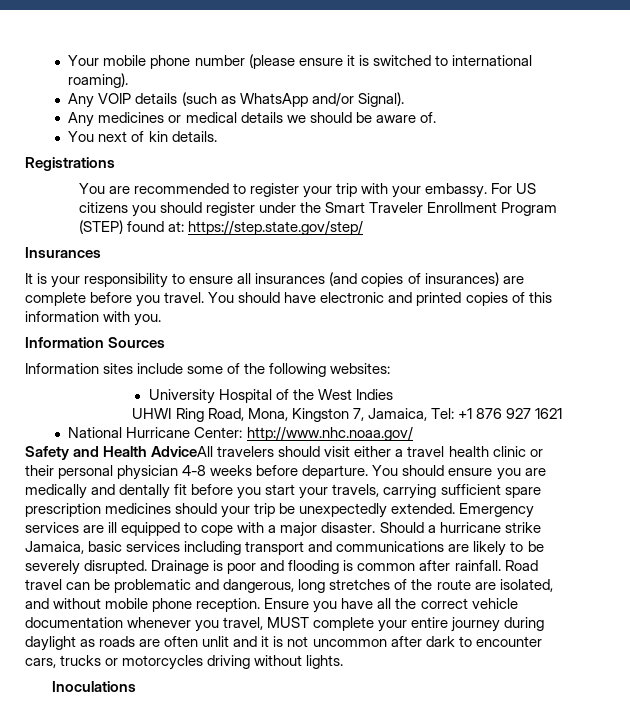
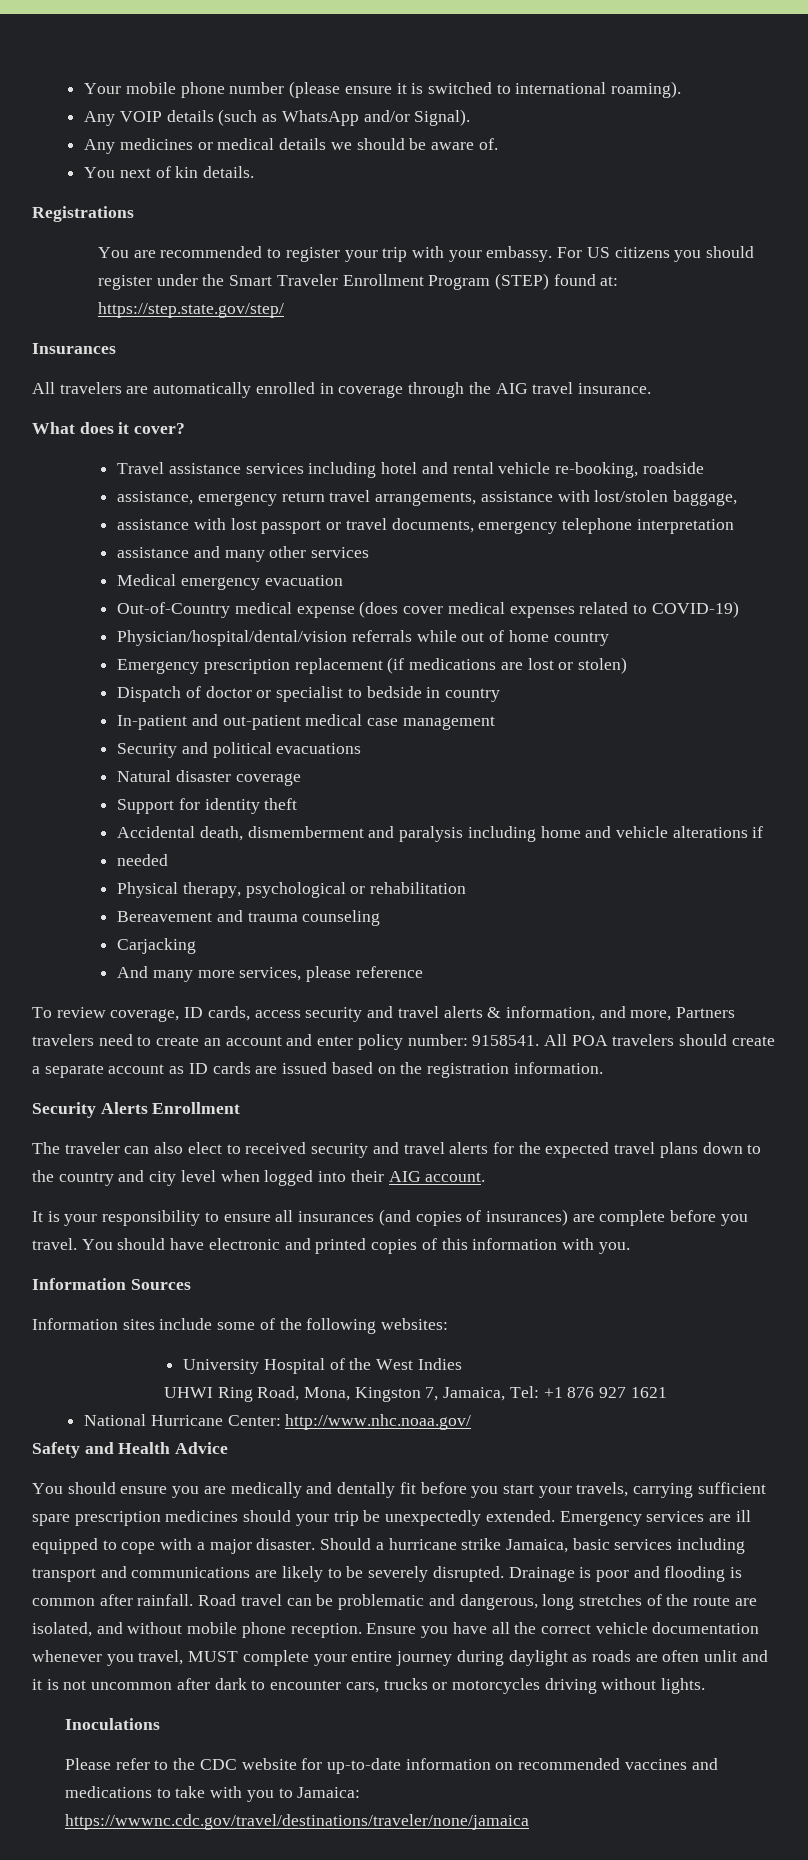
+ All travelers are automatically enrolled in coverage through the AIG travel insurance.
+ What does it cover?
+ Travel assistance services including hotel and rental vehicle re-booking, roadside
+ assistance, emergency return travel arrangements, assistance with lost/stolen baggage,
+ assistance with lost passport or travel documents, emergency telephone interpretation
+ assistance and many other services
+ Medical emergency evacuation
+ Out-of-Country medical expense (does cover medical expenses related to COVID-19)
+ Physician/hospital/dental/vision referrals while out of home country
+ Emergency prescription replacement (if medications are lost or stolen)
+ Dispatch of doctor or specialist to bedside in country
+ In-patient and out-patient medical case management
+ Security and political evacuations
+ Natural disaster coverage
+ Support for identity theft
+ Accidental death, dismemberment and paralysis including home and vehicle alterations if
+ needed
+ Physical therapy, psychological or rehabilitation
+ Bereavement and trauma counseling
+ Carjacking
+ And many more services, please reference
+ To review coverage, ID cards, access security and travel alerts & information, and more, Partners travelers need to create an account and enter policy number: 9158541. All POA travelers should create a separate account as ID cards are issued based on the registration information.
+ Security Alerts Enrollment
+ The traveler can also elect to received security and travel alerts for the expected travel plans down to the country and city level when logged into their AIG account.
- Safety and Health AdviceAll travelers should visit either a travel health clinic or their personal physician 4-8 weeks before departure. You should ensure you are medically and dentally fit before you start your travels, carrying sufficient spare prescription medicines should your trip be unexpectedly extended.
+ Safety and Health Advice
+ You should ensure you are medically and dentally fit before you start your travels, carrying sufficient spare prescription medicines should your trip be unexpectedly extended.
+ Please refer to the CDC website for up-to-date information on recommended vaccines and medications to take with you to Jamaica: https://wwwnc.cdc.gov/travel/destinations/traveler/none/jamaica

